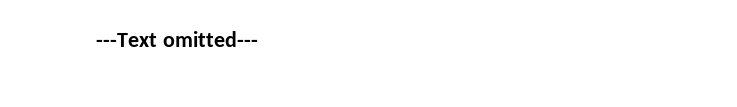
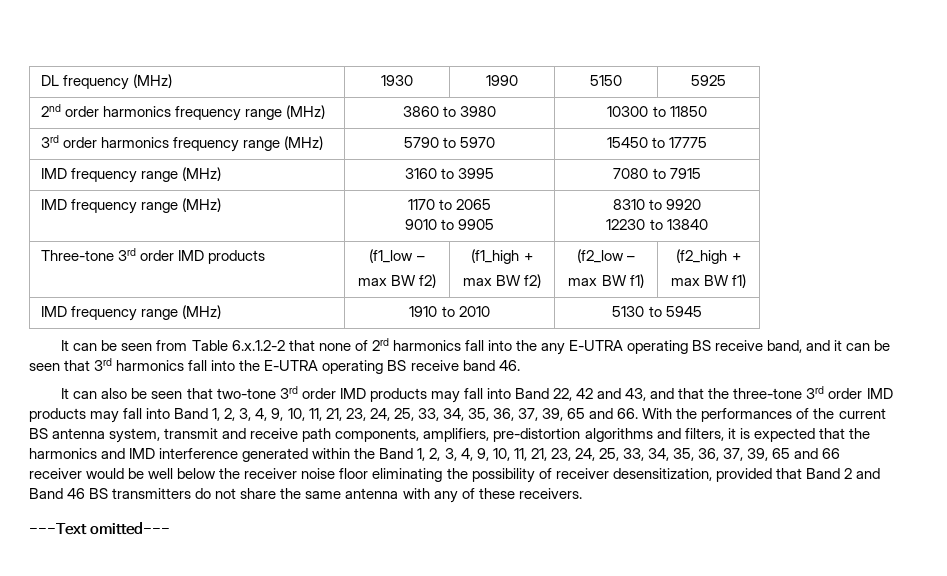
+ DL frequency (MHz) | 1930 | 1990 | 5150 | 5925
+ 2nd order harmonics frequency range (MHz) | 3860 to 3980 | 10300 to 11850
+ 3rd order harmonics frequency range (MHz) | 5790 to 5970 | 15450 to 17775
+ IMD frequency range (MHz) | 3160 to 3995 | 7080 to 7915
+ IMD frequency range (MHz) | 1170 to 2065
+ 9010 to 9905 | 8310 to 9920
+ 12230 to 13840
+ Three-tone 3rd order IMD products | (f1_low –
+ max BW f2) | (f1_high +
+ max BW f2) | (f2_low –
+ max BW f1) | (f2_high +
+ max BW f1)
+ IMD frequency range (MHz) | 1910 to 2010 | 5130 to 5945
+ It can be seen from Table 6.x.1.2-2 that none of 2rd harmonics fall into the any E-UTRA operating BS receive band, and it can be seen that 3rd harmonics fall into the E-UTRA operating BS receive band 46.
+ It can also be seen that two-tone 3rd order IMD products may fall into Band 22, 42 and 43, and that the three-tone 3rd order IMD products may fall into Band 1, 2, 3, 4, 9, 10, 11, 21, 23, 24, 25, 33, 34, 35, 36, 37, 39, 65 and 66. With the performances of the current BS antenna system, transmit and receive path components, amplifiers, pre-distortion algorithms and filters, it is expected that the harmonics and IMD interference generated within the Band 1, 2, 3, 4, 9, 10, 11, 21, 23, 24, 25, 33, 34, 35, 36, 37, 39, 65 and 66 receiver would be well below the receiver noise floor eliminating the possibility of receiver desensitization, provided that Band 2 and Band 46 BS transmitters do not share the same antenna with any of these receivers.

